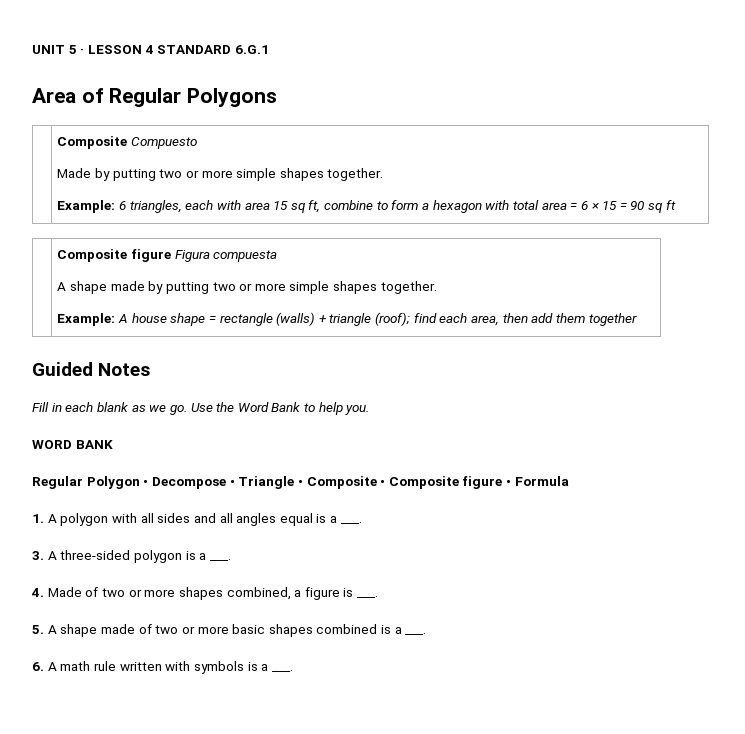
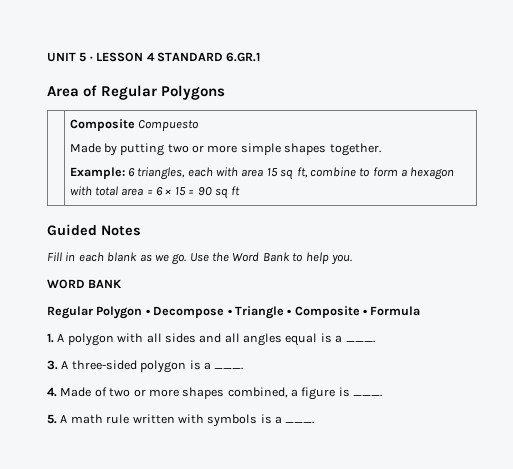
- UNIT 5 · LESSON 4 STANDARD 6.G.1
+ UNIT 5 · LESSON 4 STANDARD 6.GR.1
- | Composite figure Figura compuesta
- A shape made by putting two or more simple shapes together.
- Example: A house shape = rectangle (walls) + triangle (roof); find each area, then add them together
- Regular Polygon • Decompose • Triangle • Composite • Composite figure • Formula
+ Regular Polygon • Decompose • Triangle • Composite • Formula
- 5. A shape made of two or more basic shapes combined is a ___.
- 6. A math rule written with symbols is a ___.
+ 5. A math rule written with symbols is a ___.

